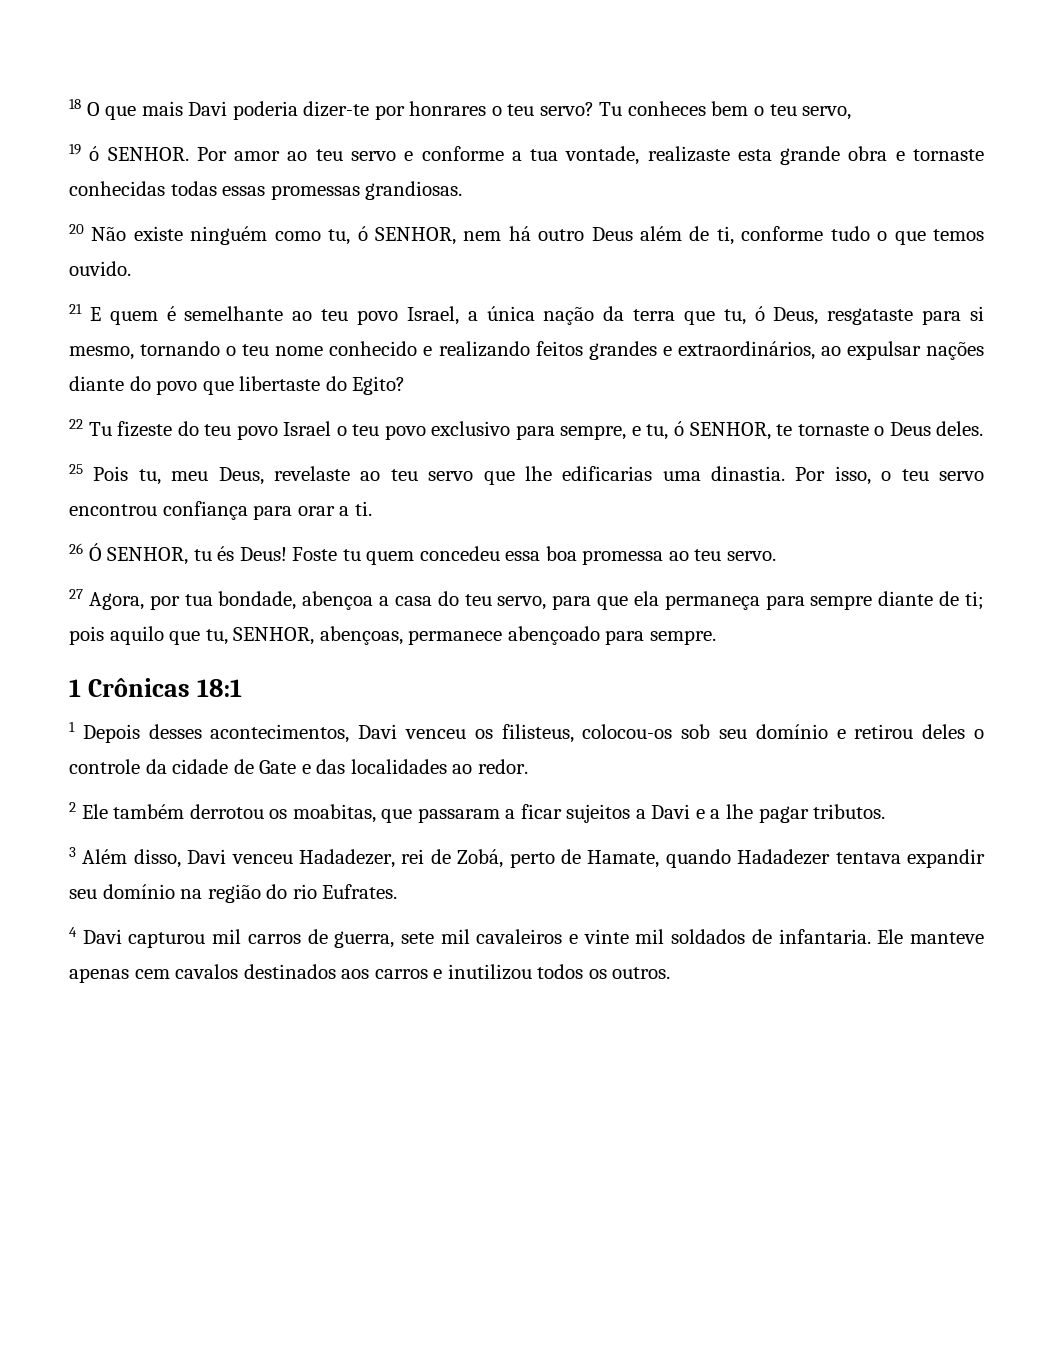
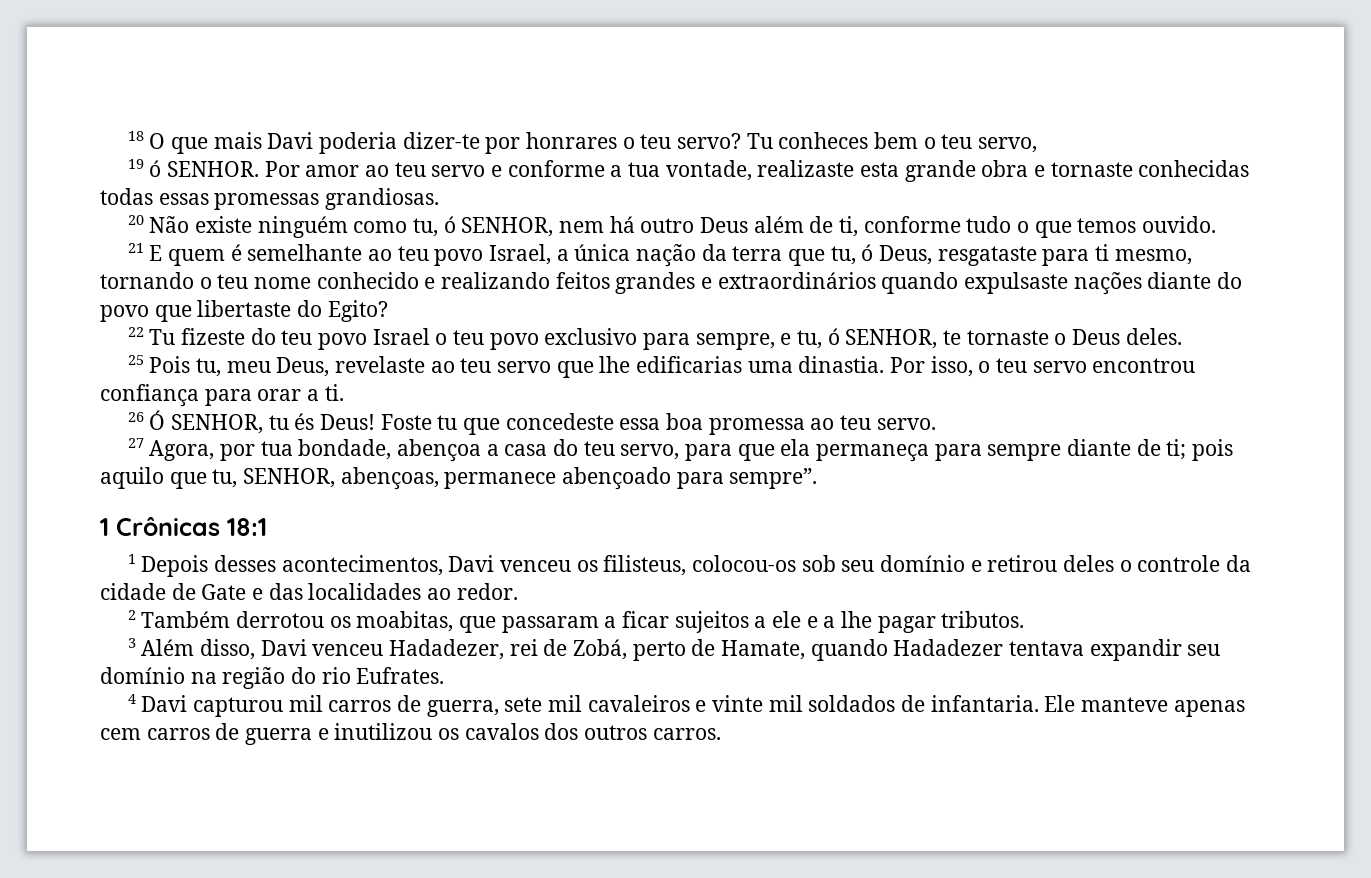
- 21 E quem é semelhante ao teu povo Israel, a única nação da terra que tu, ó Deus, resgataste para si mesmo, tornando o teu nome conhecido e realizando feitos grandes e extraordinários, ao expulsar nações diante do povo que libertaste do Egito?
+ 21 E quem é semelhante ao teu povo Israel, a única nação da terra que tu, ó Deus, resgataste para ti mesmo, tornando o teu nome conhecido e realizando feitos grandes e extraordinários quando expulsaste nações diante do povo que libertaste do Egito?
- Foste tu quem concedeu essa boa promessa ao teu servo.
+ Foste tu que concedeste essa boa promessa ao teu servo.
- 27 Agora, por tua bondade, abençoa a casa do teu servo, para que ela permaneça para sempre diante de ti; pois aquilo que tu, SENHOR, abençoas, permanece abençoado para sempre.
+ 27 Agora, por tua bondade, abençoa a casa do teu servo, para que ela permaneça para sempre diante de ti; pois aquilo que tu, SENHOR, abençoas, permanece abençoado para sempre”.
- 2 Ele também derrotou os moabitas, que passaram a ficar sujeitos a Davi e a lhe pagar tributos.
+ 2 Também derrotou os moabitas, que passaram a ficar sujeitos a ele e a lhe pagar tributos.
- Ele manteve apenas cem cavalos destinados aos carros e inutilizou todos os outros.
+ Ele manteve apenas cem carros de guerra e inutilizou os cavalos dos outros carros.

